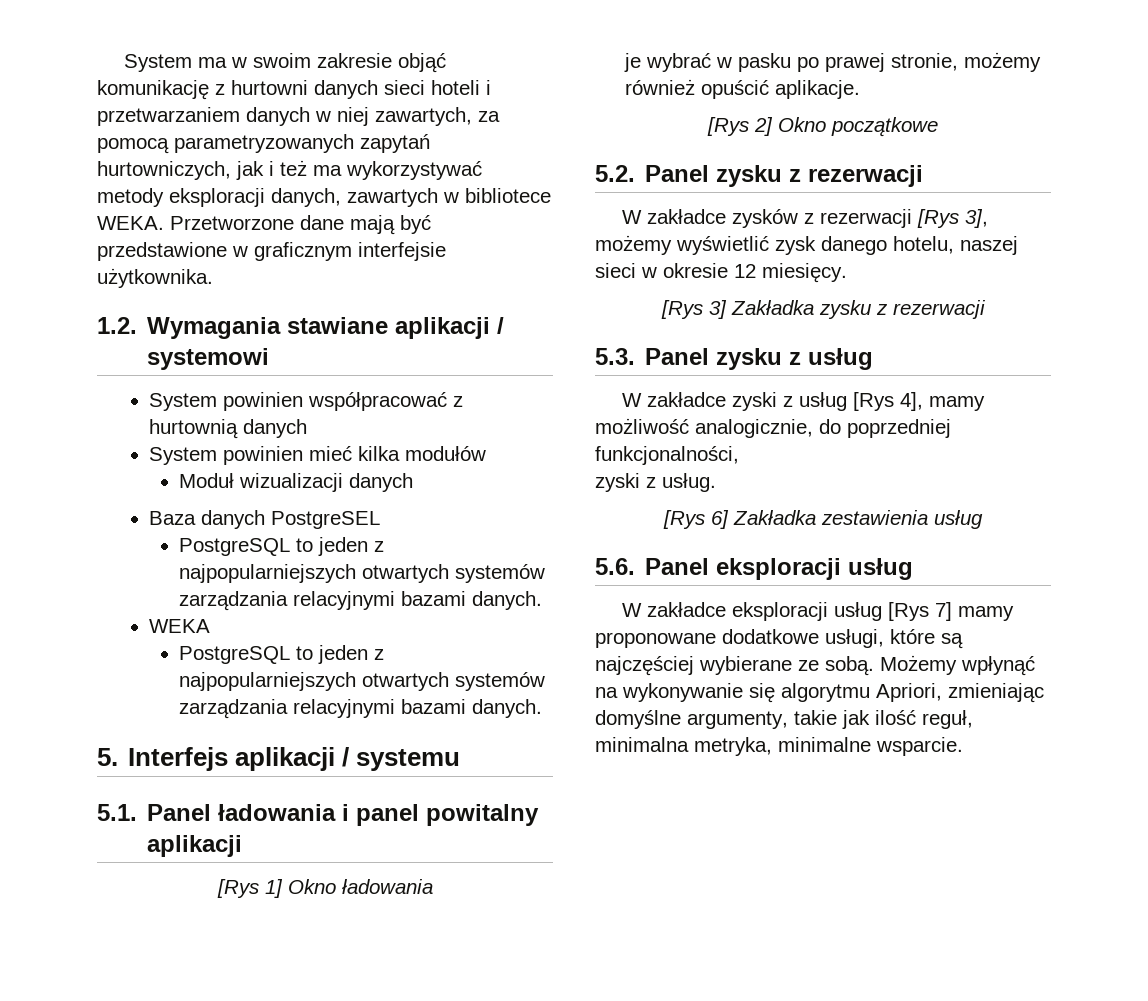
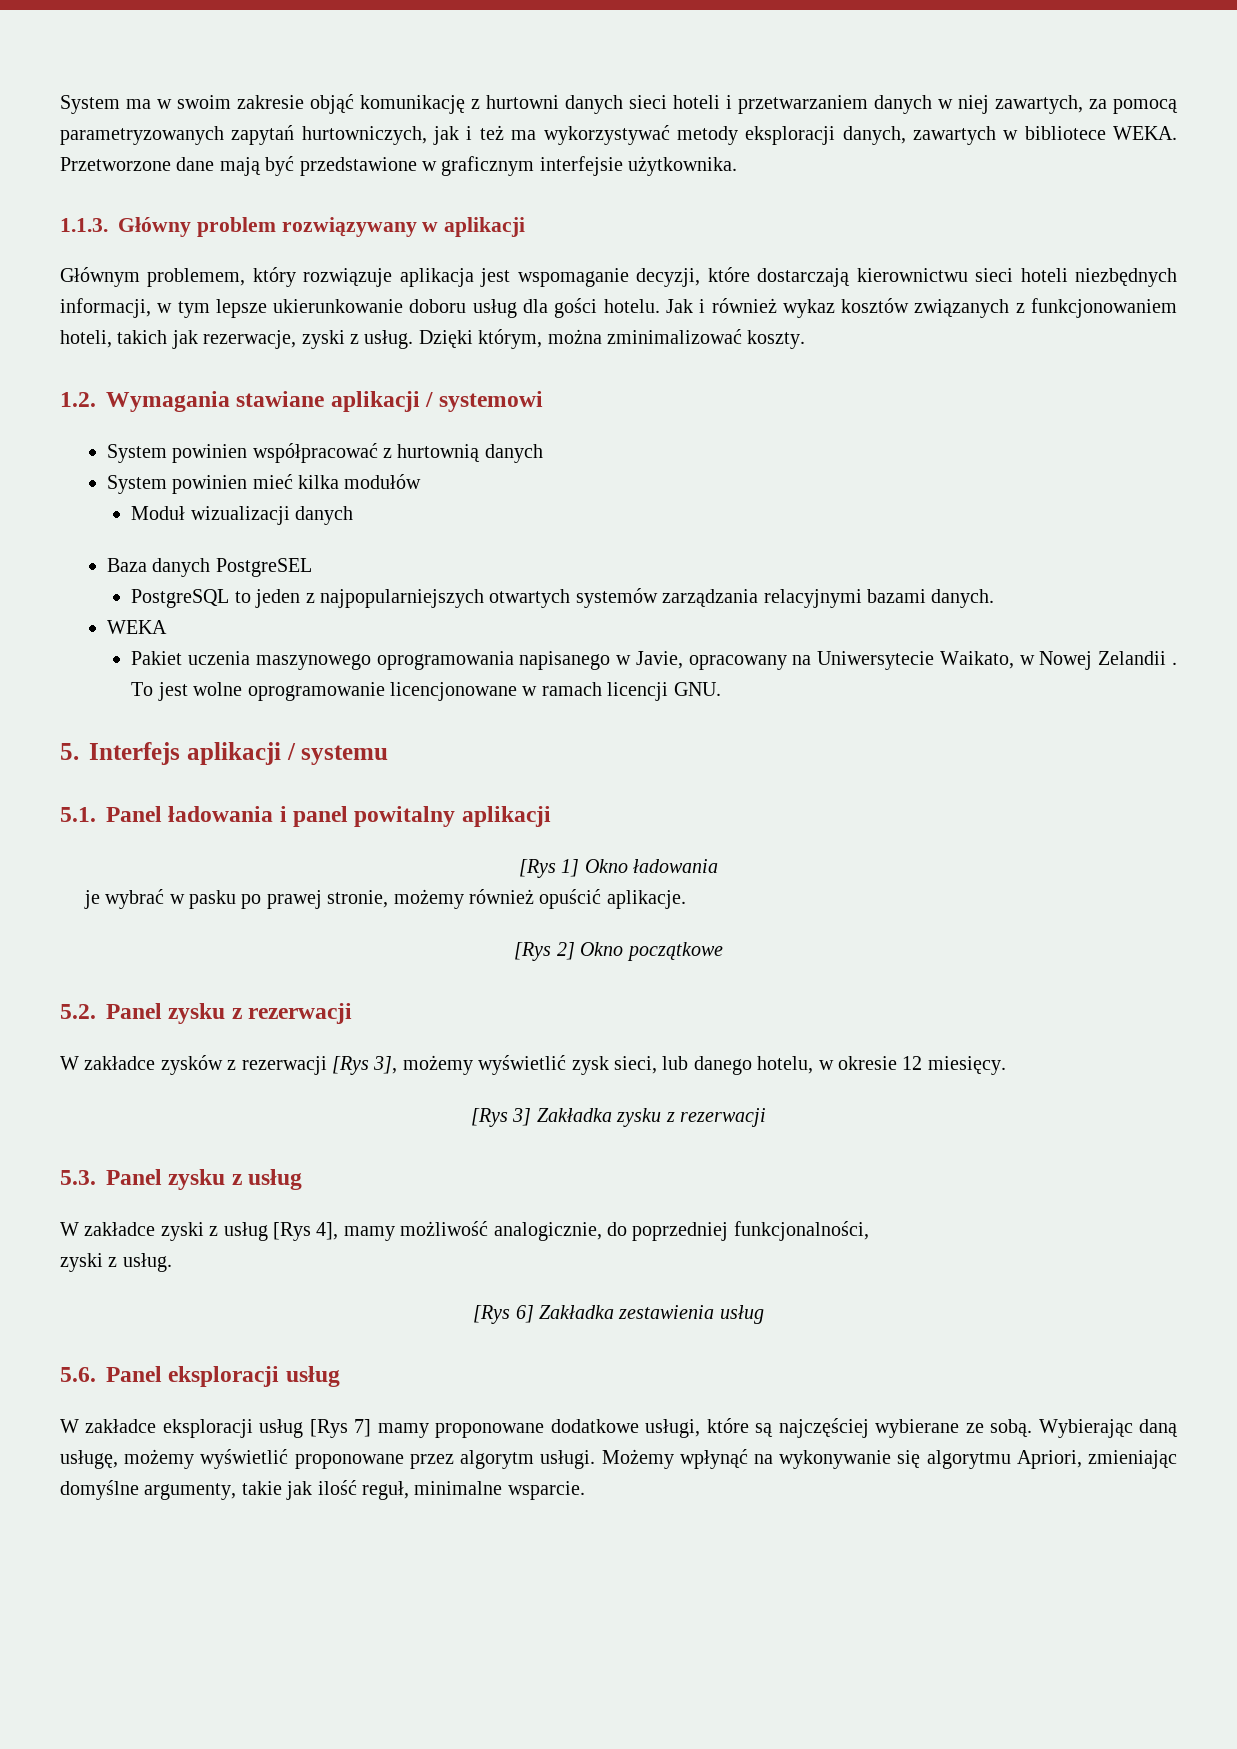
+ 1.1.3. Główny problem rozwiązywany w aplikacji
+ Głównym problemem, który rozwiązuje aplikacja jest wspomaganie decyzji, które dostarczają kierownictwu sieci hoteli niezbędnych informacji, w tym lepsze ukierunkowanie doboru usług dla gości hotelu. Jak i również wykaz kosztów związanych z funkcjonowaniem hoteli, takich jak rezerwacje, zyski z usług. Dzięki którym, można zminimalizować koszty.
  WEKA
- PostgreSQL to jeden z najpopularniejszych otwartych systemów zarządzania relacyjnymi bazami danych.
+ Pakiet uczenia maszynowego oprogramowania napisanego w Javie, opracowany na Uniwersytecie Waikato, w Nowej Zelandii . To jest wolne oprogramowanie licencjonowane w ramach licencji GNU.
- W zakładce zysków z rezerwacji [Rys 3], możemy wyświetlić zysk danego hotelu, naszej sieci w okresie 12 miesięcy.
+ W zakładce zysków z rezerwacji [Rys 3], możemy wyświetlić zysk sieci, lub danego hotelu, w okresie 12 miesięcy.
+ Wybierając daną usługę, możemy wyświetlić proponowane przez algorytm usługi.
- Możemy wpłynąć na wykonywanie się algorytmu Apriori, zmieniając domyślne argumenty, takie jak ilość reguł, minimalna metryka, minimalne wsparcie.
+ Możemy wpłynąć na wykonywanie się algorytmu Apriori, zmieniając domyślne argumenty, takie jak ilość reguł, minimalne wsparcie.

